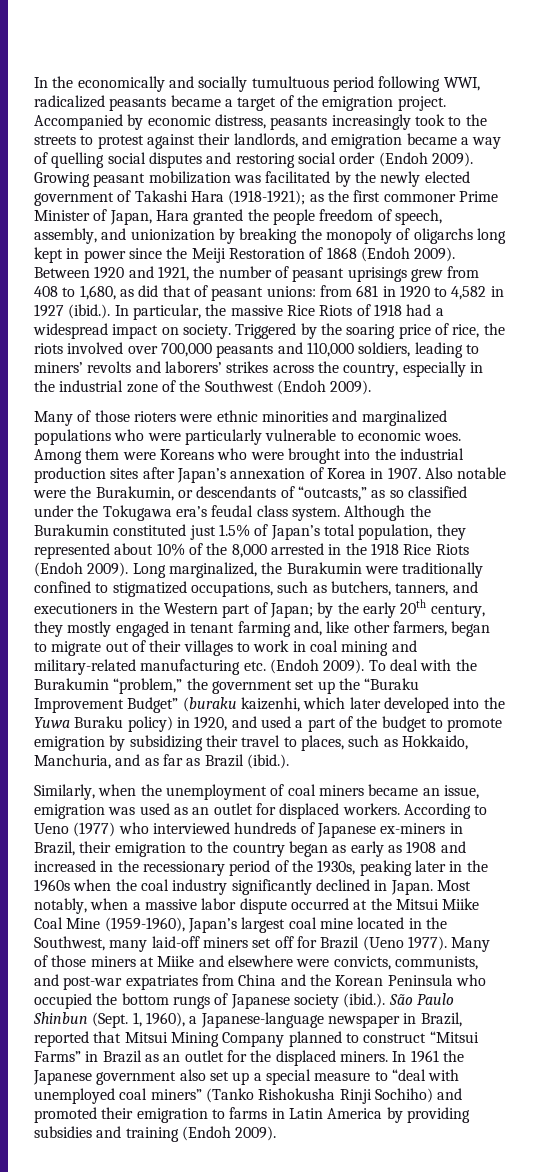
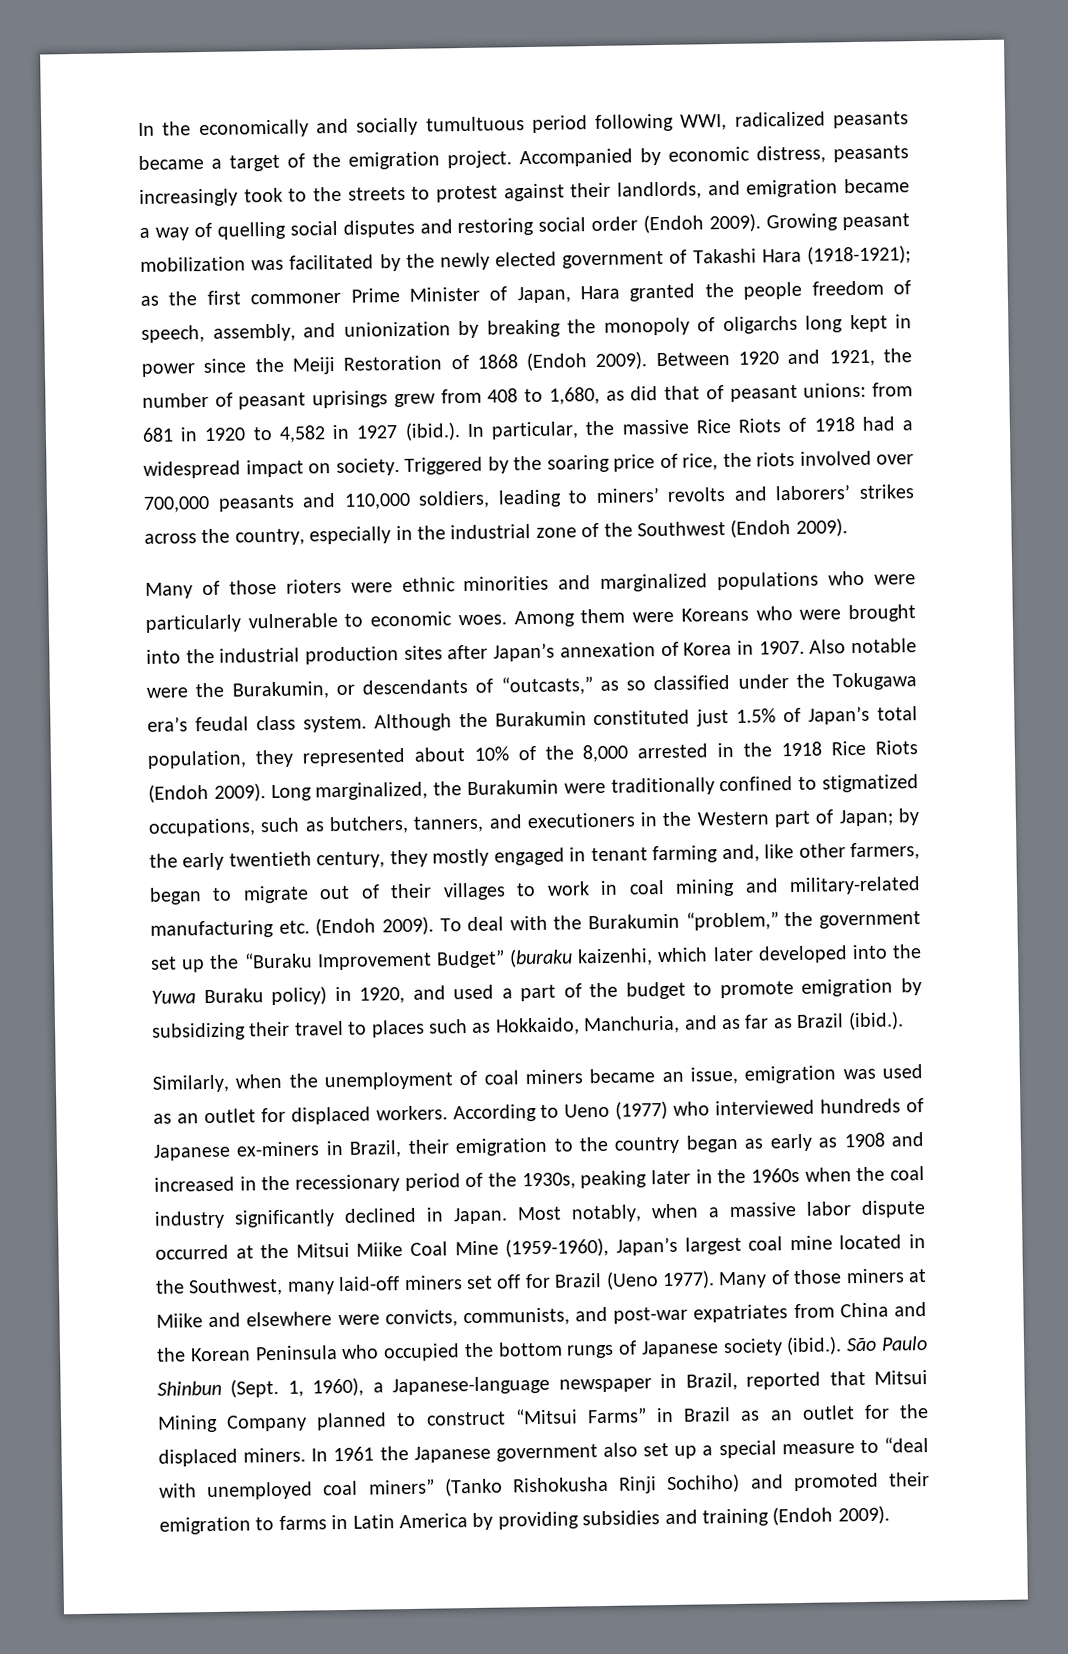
- Long marginalized, the Burakumin were traditionally confined to stigmatized occupations, such as butchers, tanners, and executioners in the Western part of Japan; by the early 20th century, they mostly engaged in tenant farming and, like other farmers, began to migrate out of their villages to work in coal mining and military-related manufacturing etc. (Endoh 2009).
+ Long marginalized, the Burakumin were traditionally confined to stigmatized occupations, such as butchers, tanners, and executioners in the Western part of Japan; by the early twentieth century, they mostly engaged in tenant farming and, like other farmers, began to migrate out of their villages to work in coal mining and military-related manufacturing etc. (Endoh 2009).
- To deal with the Burakumin “problem,” the government set up the “Buraku Improvement Budget” (buraku kaizenhi, which later developed into the Yuwa Buraku policy) in 1920, and used a part of the budget to promote emigration by subsidizing their travel to places, such as Hokkaido, Manchuria, and as far as Brazil (ibid.).
+ To deal with the Burakumin “problem,” the government set up the “Buraku Improvement Budget” (buraku kaizenhi, which later developed into the Yuwa Buraku policy) in 1920, and used a part of the budget to promote emigration by subsidizing their travel to places such as Hokkaido, Manchuria, and as far as Brazil (ibid.).

